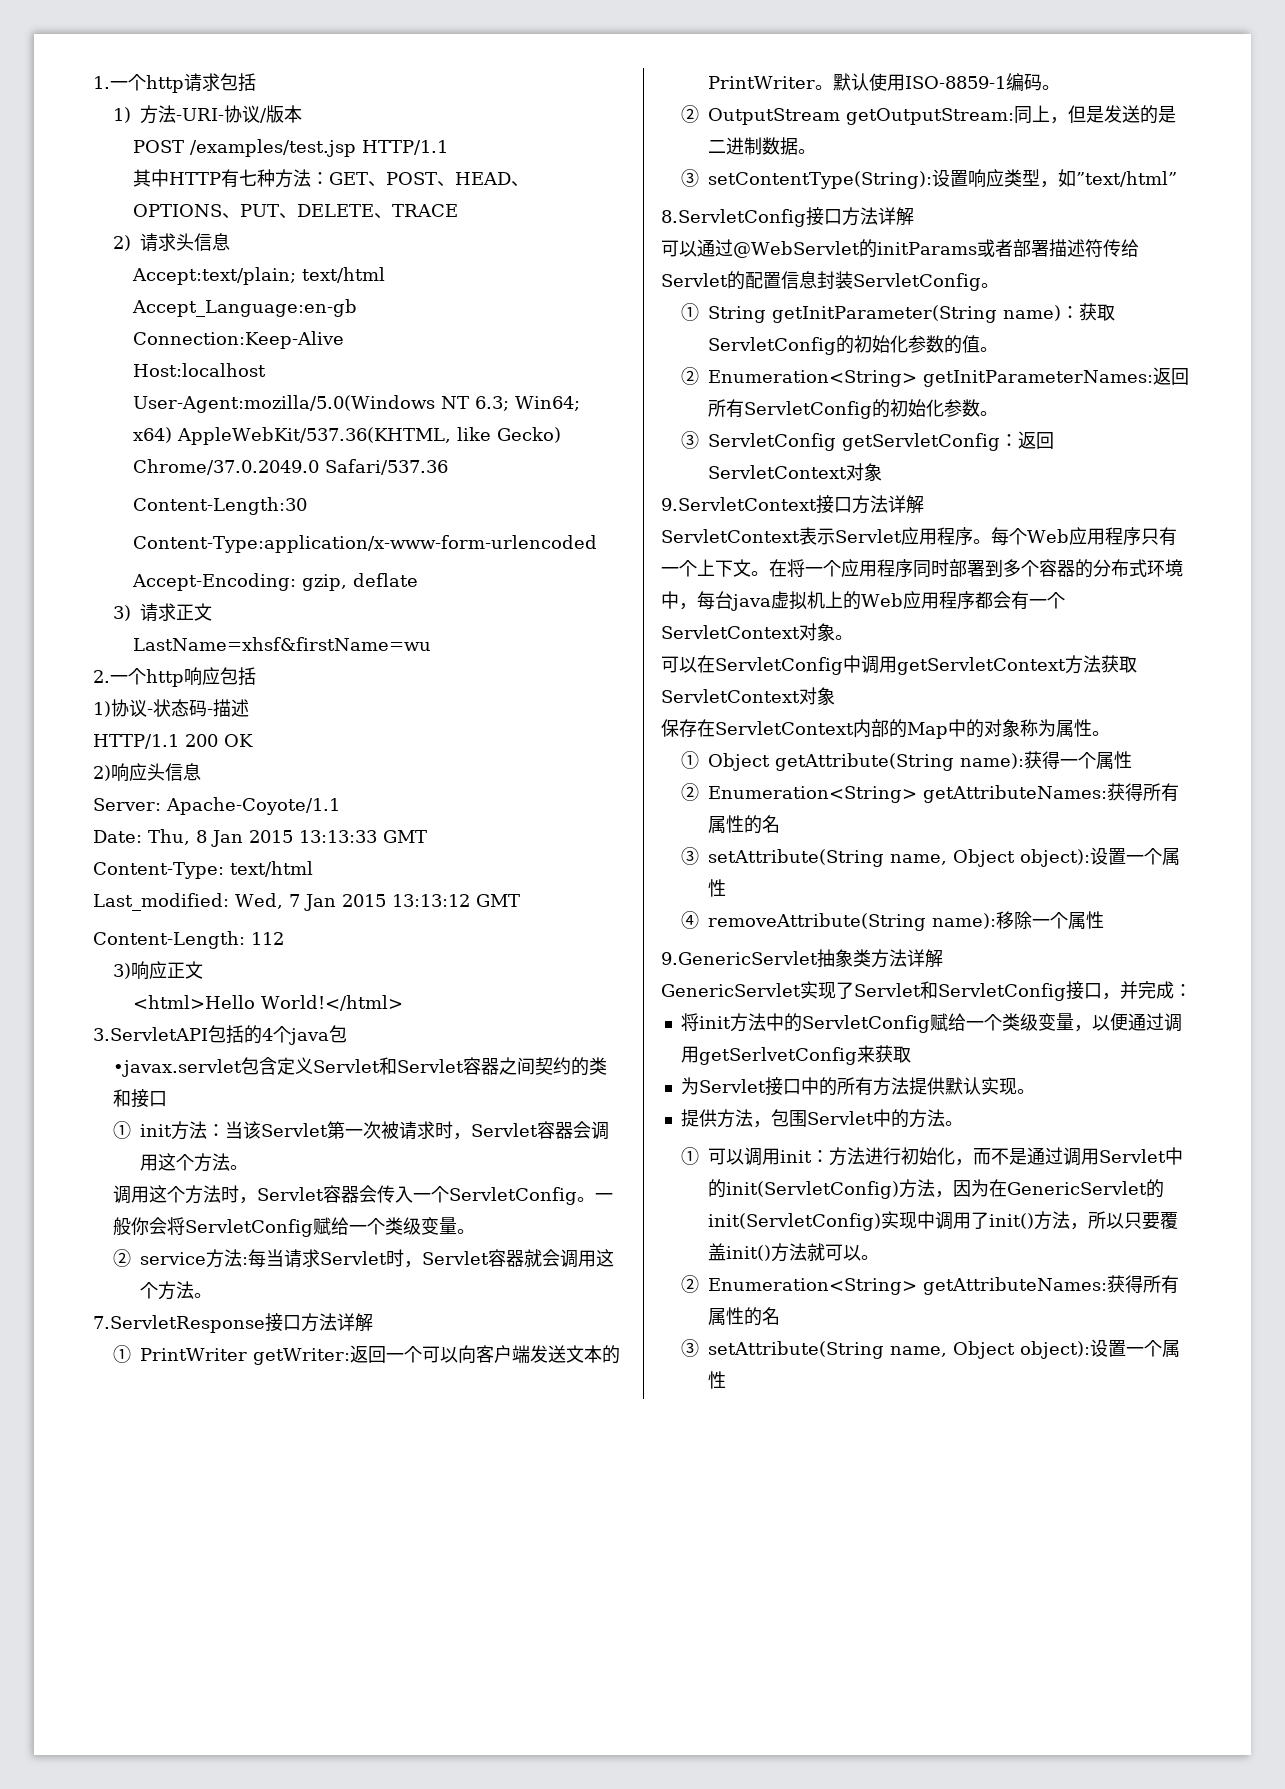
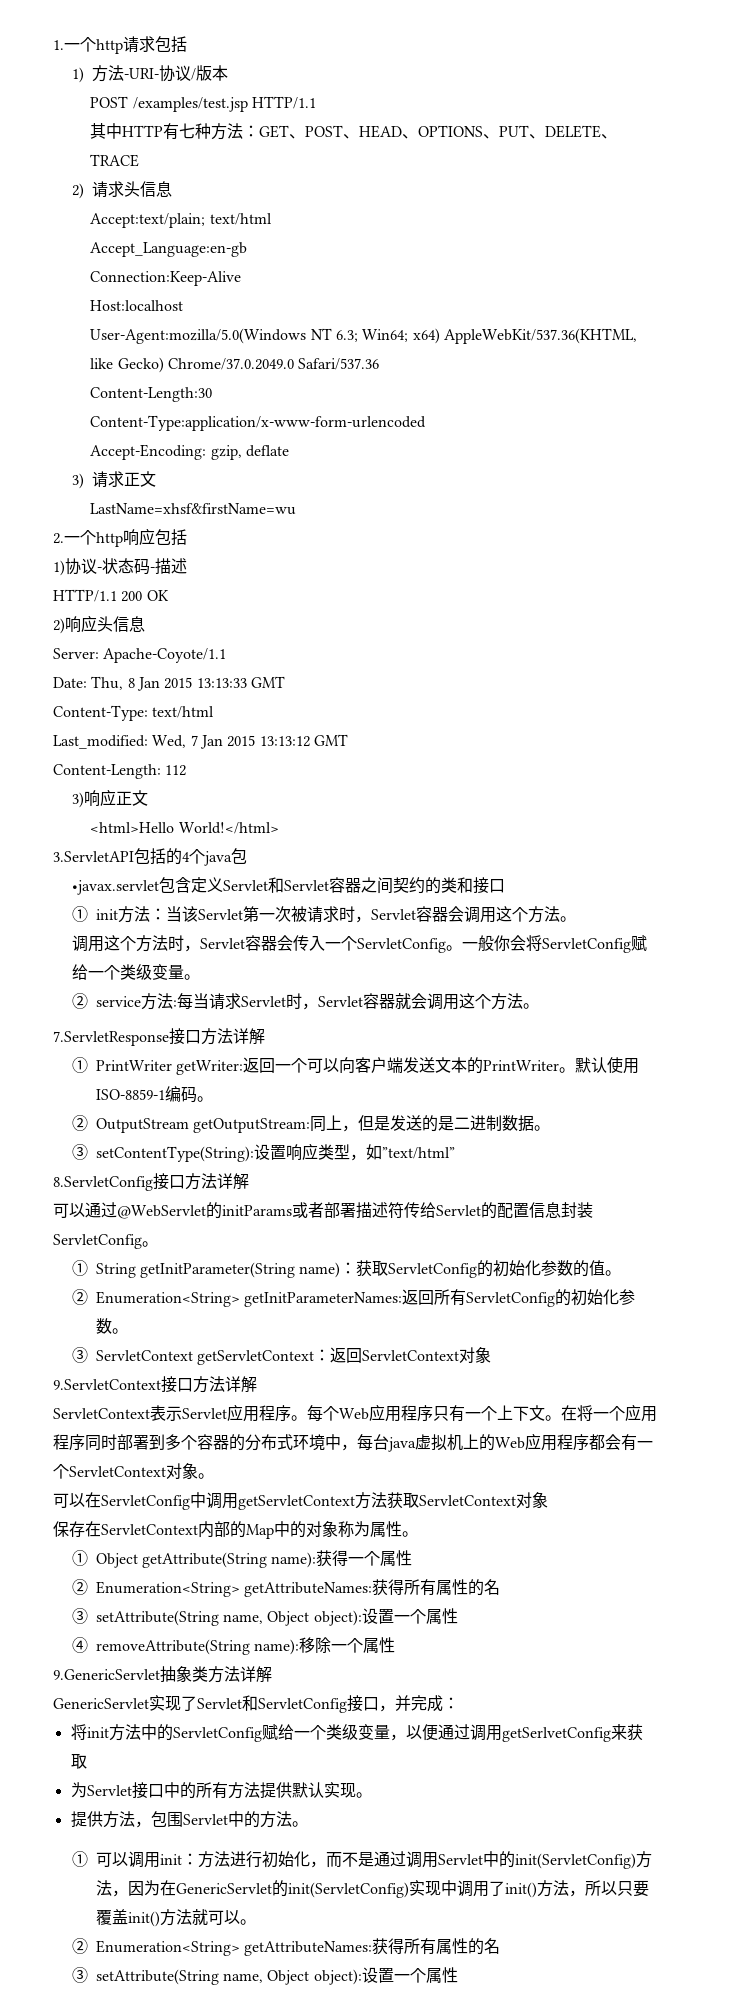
- ③ ServletConfig getServletConfig：返回ServletContext对象
+ ③ ServletContext getServletContext：返回ServletContext对象

